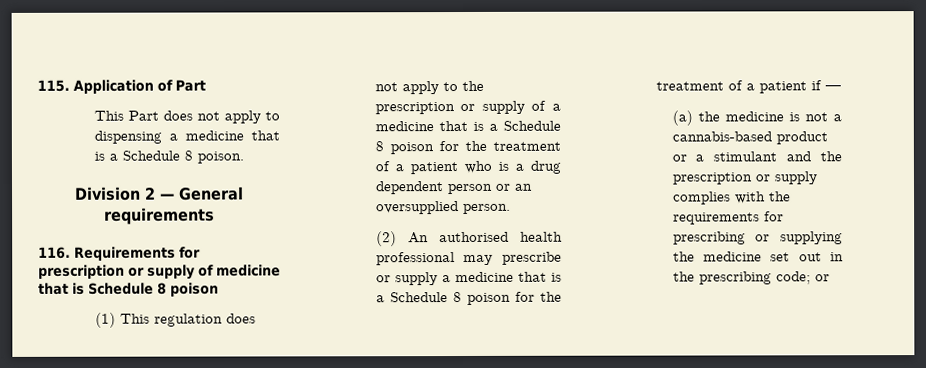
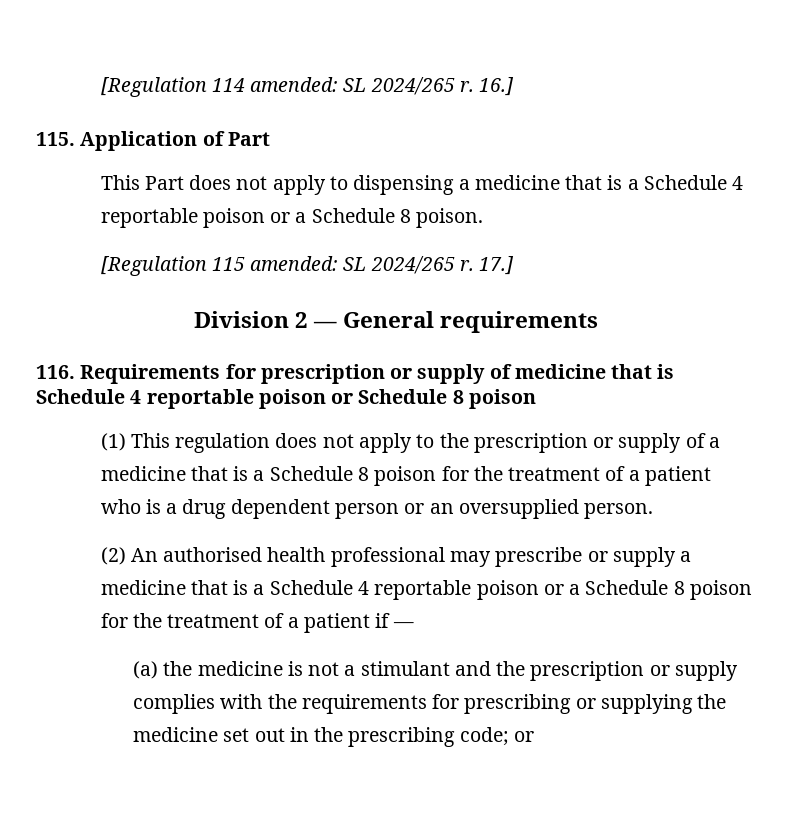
+ [Regulation 114 amended: SL 2024/265 r. 16.]
- This Part does not apply to dispensing a medicine that is a Schedule 8 poison.
+ This Part does not apply to dispensing a medicine that is a Schedule 4 reportable poison or a Schedule 8 poison.
+ [Regulation 115 amended: SL 2024/265 r. 17.]
- 116. Requirements for prescription or supply of medicine that is Schedule 8 poison
+ 116. Requirements for prescription or supply of medicine that is Schedule 4 reportable poison or Schedule 8 poison
- (2) An authorised health professional may prescribe or supply a medicine that is a Schedule 8 poison for the treatment of a patient if —
+ (2) An authorised health professional may prescribe or supply a medicine that is a Schedule 4 reportable poison or a Schedule 8 poison for the treatment of a patient if —
- (a) the medicine is not a cannabis-based product or a stimulant and the prescription or supply complies with the requirements for prescribing or supplying the medicine set out in the prescribing code; or
+ (a) the medicine is not a stimulant and the prescription or supply complies with the requirements for prescribing or supplying the medicine set out in the prescribing code; or

